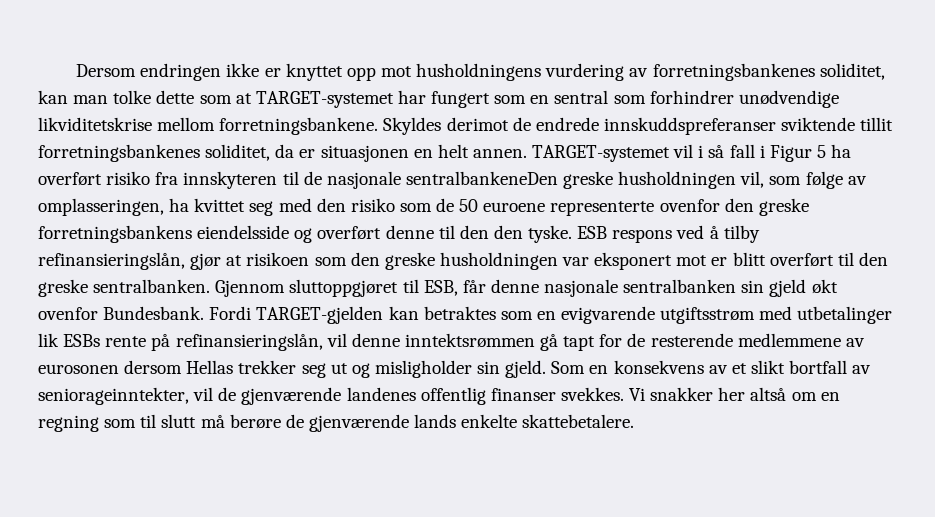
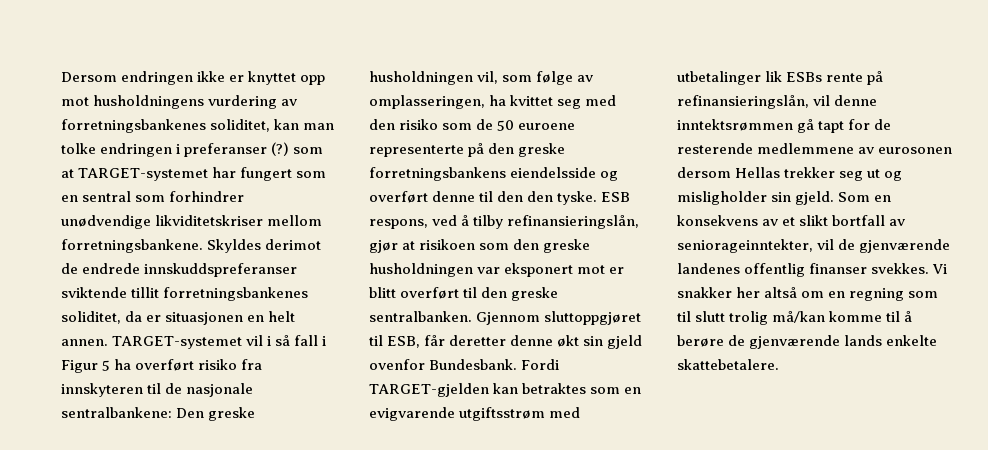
- Dersom endringen ikke er knyttet opp mot husholdningens vurdering av forretningsbankenes soliditet, kan man tolke dette som at TARGET-systemet har fungert som en sentral som forhindrer unødvendige likviditetskrise mellom forretningsbankene.
+ Dersom endringen ikke er knyttet opp mot husholdningens vurdering av forretningsbankenes soliditet, kan man tolke endringen i preferanser (?) som at TARGET-systemet har fungert som en sentral som forhindrer unødvendige likviditetskriser mellom forretningsbankene.
- TARGET-systemet vil i så fall i Figur 5 ha overført risiko fra innskyteren til de nasjonale sentralbankeneDen greske husholdningen vil, som følge av omplasseringen, ha kvittet seg med den risiko som de 50 euroene representerte ovenfor den greske forretningsbankens eiendelsside og overført denne til den den tyske.
+ TARGET-systemet vil i så fall i Figur 5 ha overført risiko fra innskyteren til de nasjonale sentralbankene: Den greske husholdningen vil, som følge av omplasseringen, ha kvittet seg med den risiko som de 50 euroene representerte på den greske forretningsbankens eiendelsside og overført denne til den den tyske.
- ESB respons ved å tilby refinansieringslån, gjør at risikoen som den greske husholdningen var eksponert mot er blitt overført til den greske sentralbanken.
+ ESB respons, ved å tilby refinansieringslån, gjør at risikoen som den greske husholdningen var eksponert mot er blitt overført til den greske sentralbanken.
- Gjennom sluttoppgjøret til ESB, får denne nasjonale sentralbanken sin gjeld økt ovenfor Bundesbank.
+ Gjennom sluttoppgjøret til ESB, får deretter denne økt sin gjeld ovenfor Bundesbank.
- Vi snakker her altså om en regning som til slutt må berøre de gjenværende lands enkelte skattebetalere.
+ Vi snakker her altså om en regning som til slutt trolig må/kan komme til å berøre de gjenværende lands enkelte skattebetalere.

